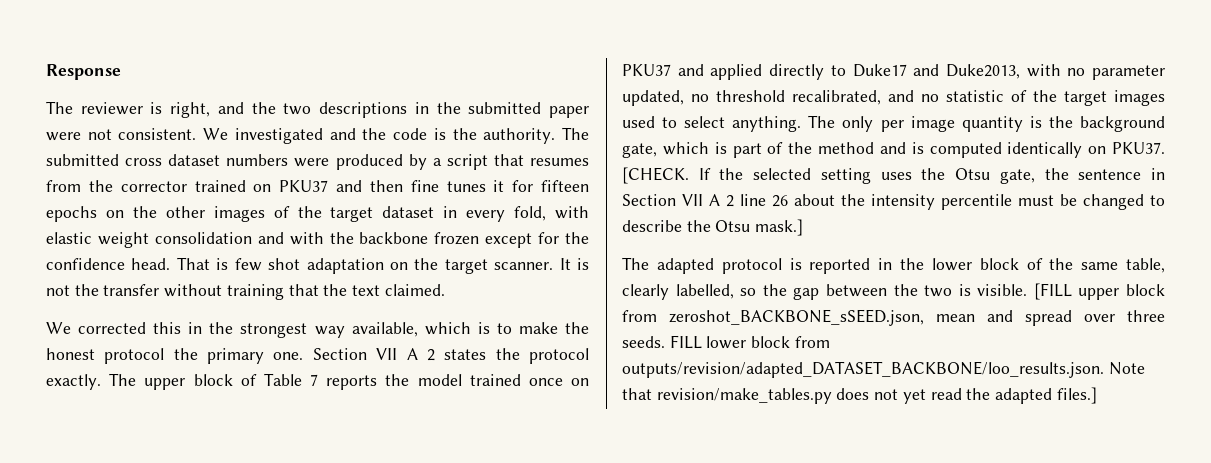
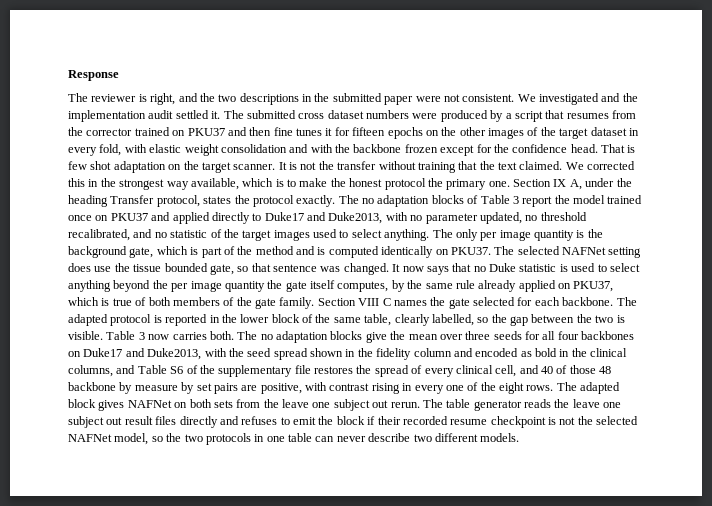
- We investigated and the code is the authority.
+ We investigated and the implementation audit settled it.
- It is not the transfer without training that the text claimed.
- We corrected this in the strongest way available, which is to make the honest protocol the primary one.
+ It is not the transfer without training that the text claimed. We corrected this in the strongest way available, which is to make the honest protocol the primary one.
- Section VII A 2 states the protocol exactly.
+ Section IX A, under the heading Transfer protocol, states the protocol exactly.
- The upper block of Table 7 reports the model trained once on PKU37 and applied directly to Duke17 and Duke2013, with no parameter updated, no threshold recalibrated, and no statistic of the target images used to select anything.
+ The no adaptation blocks of Table 3 report the model trained once on PKU37 and applied directly to Duke17 and Duke2013, with no parameter updated, no threshold recalibrated, and no statistic of the target images used to select anything.
- [CHECK. If the selected setting uses the Otsu gate, the sentence in Section VII A 2 line 26 about the intensity percentile must be changed to describe the Otsu mask.]
- The adapted protocol is reported in the lower block of the same table, clearly labelled, so the gap between the two is visible.
+ The selected NAFNet setting does use the tissue bounded gate, so that sentence was changed. It now says that no Duke statistic is used to select anything beyond the per image quantity the gate itself computes, by the same rule already applied on PKU37, which is true of both members of the gate family. Section VIII C names the gate selected for each backbone. The adapted protocol is reported in the lower block of the same table, clearly labelled, so the gap between the two is visible.
- [FILL upper block from zeroshot_BACKBONE_sSEED.json, mean and spread over three seeds. FILL lower block from outputs/revision/adapted_DATASET_BACKBONE/loo_results.json. Note that revision/make_tables.py does not yet read the adapted files.]
+ Table 3 now carries both. The no adaptation blocks give the mean over three seeds for all four backbones on Duke17 and Duke2013, with the seed spread shown in the fidelity column and encoded as bold in the clinical columns, and Table S6 of the supplementary file restores the spread of every clinical cell, and 40 of those 48 backbone by measure by set pairs are positive, with contrast rising in every one of the eight rows. The adapted block gives NAFNet on both sets from the leave one subject out rerun. The table generator reads the leave one subject out result files directly and refuses to emit the block if their recorded resume checkpoint is not the selected NAFNet model, so the two protocols in one table can never describe two different models.

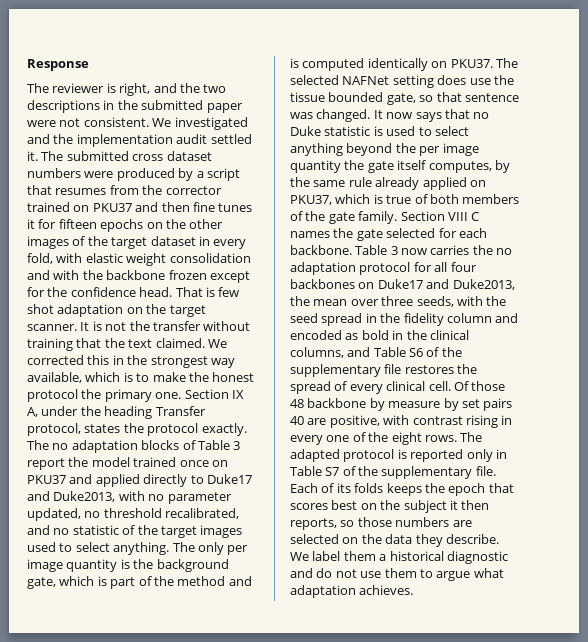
- The adapted protocol is reported in the lower block of the same table, clearly labelled, so the gap between the two is visible. Table 3 now carries both. The no adaptation blocks give the mean over three seeds for all four backbones on Duke17 and Duke2013, with the seed spread shown in the fidelity column and encoded as bold in the clinical columns, and Table S6 of the supplementary file restores the spread of every clinical cell, and 40 of those 48 backbone by measure by set pairs are positive, with contrast rising in every one of the eight rows.
+ Table 3 now carries the no adaptation protocol for all four backbones on Duke17 and Duke2013, the mean over three seeds, with the seed spread in the fidelity column and encoded as bold in the clinical columns, and Table S6 of the supplementary file restores the spread of every clinical cell. Of those 48 backbone by measure by set pairs 40 are positive, with contrast rising in every one of the eight rows.
- The adapted block gives NAFNet on both sets from the leave one subject out rerun. The table generator reads the leave one subject out result files directly and refuses to emit the block if their recorded resume checkpoint is not the selected NAFNet model, so the two protocols in one table can never describe two different models.
+ The adapted protocol is reported only in Table S7 of the supplementary file. Each of its folds keeps the epoch that scores best on the subject it then reports, so those numbers are selected on the data they describe. We label them a historical diagnostic and do not use them to argue what adaptation achieves.

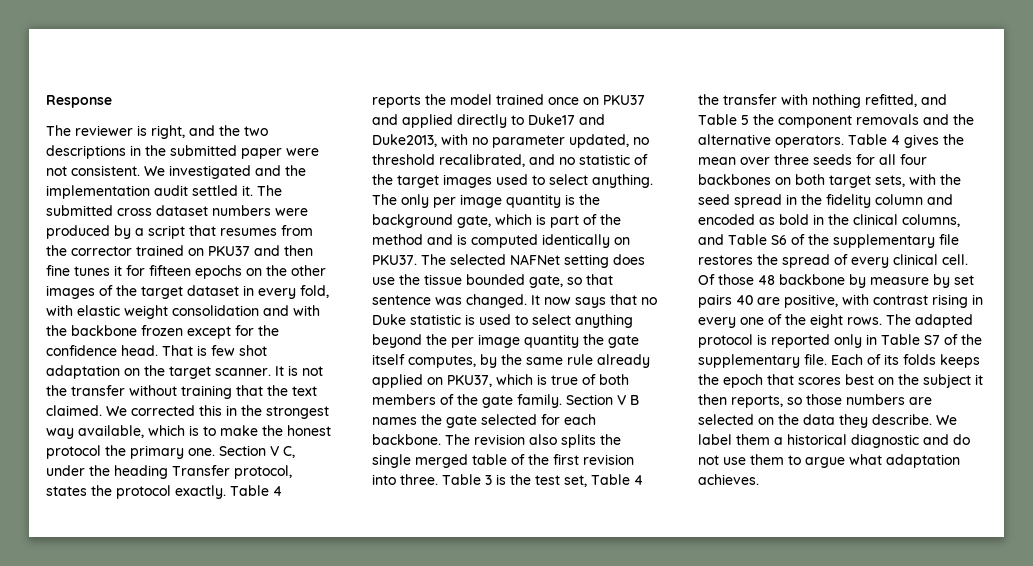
- Section IX A, under the heading Transfer protocol, states the protocol exactly.
+ Section V C, under the heading Transfer protocol, states the protocol exactly.
- The no adaptation blocks of Table 3 report the model trained once on PKU37 and applied directly to Duke17 and Duke2013, with no parameter updated, no threshold recalibrated, and no statistic of the target images used to select anything.
+ Table 4 reports the model trained once on PKU37 and applied directly to Duke17 and Duke2013, with no parameter updated, no threshold recalibrated, and no statistic of the target images used to select anything.
- Section VIII C names the gate selected for each backbone.
+ Section V B names the gate selected for each backbone.
- Table 3 now carries the no adaptation protocol for all four backbones on Duke17 and Duke2013, the mean over three seeds, with the seed spread in the fidelity column and encoded as bold in the clinical columns, and Table S6 of the supplementary file restores the spread of every clinical cell.
+ The revision also splits the single merged table of the first revision into three. Table 3 is the test set, Table 4 the transfer with nothing refitted, and Table 5 the component removals and the alternative operators. Table 4 gives the mean over three seeds for all four backbones on both target sets, with the seed spread in the fidelity column and encoded as bold in the clinical columns, and Table S6 of the supplementary file restores the spread of every clinical cell.

